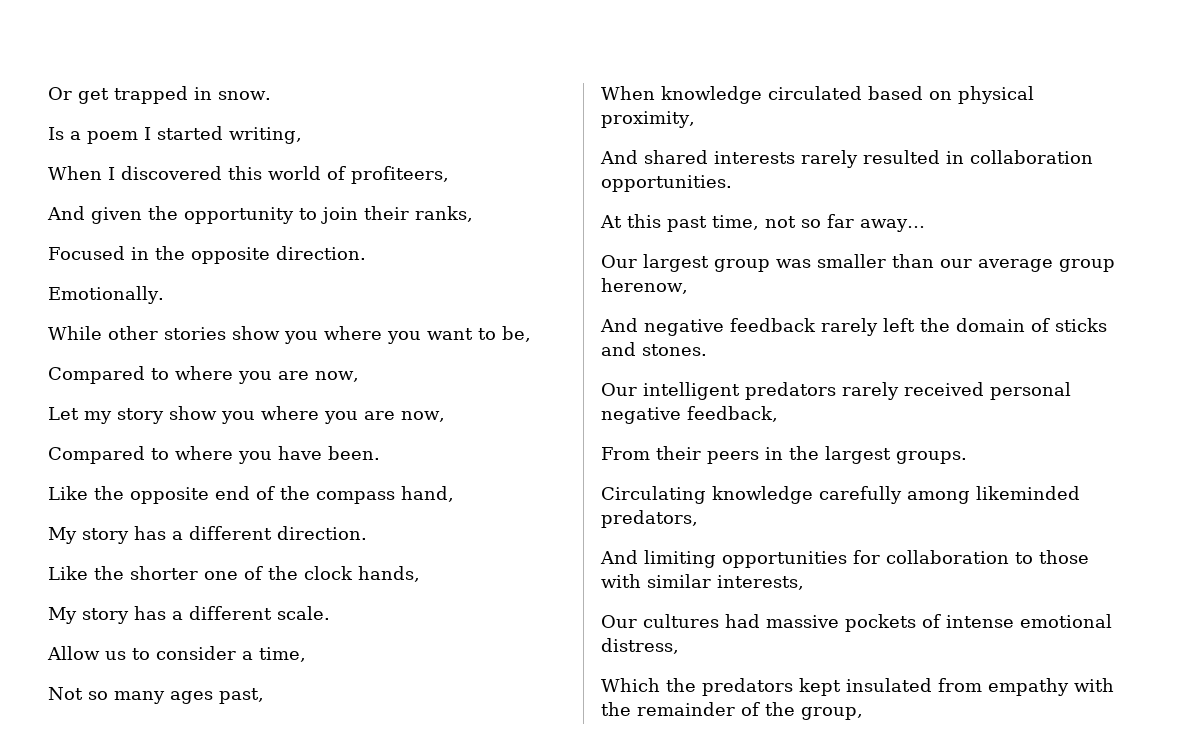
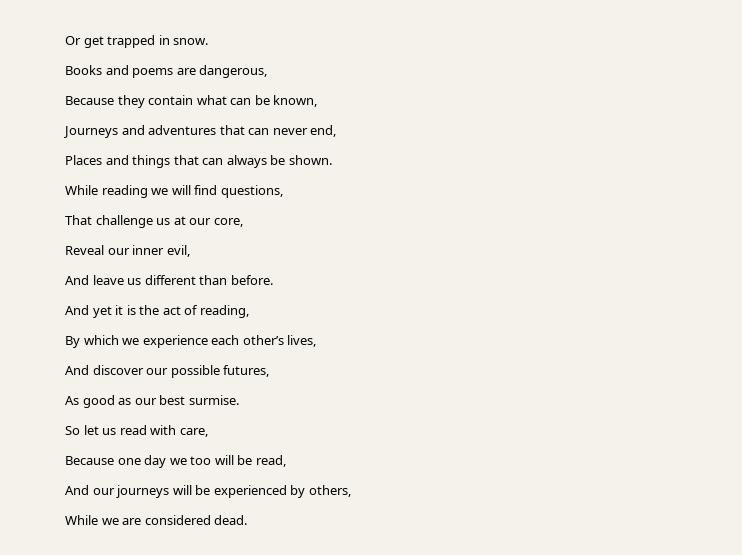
- Is a poem I started writing,
- When I discovered this world of profiteers,
- And given the opportunity to join their ranks,
- Focused in the opposite direction.
- Emotionally.
- While other stories show you where you want to be,
- Compared to where you are now,
- Let my story show you where you are now,
- Compared to where you have been.
- Like the opposite end of the compass hand,
- My story has a different direction.
- Like the shorter one of the clock hands,
- My story has a different scale.
- Allow us to consider a time,
- Not so many ages past,
- When knowledge circulated based on physical proximity,
- And shared interests rarely resulted in collaboration opportunities.
- At this past time, not so far away…
- Our largest group was smaller than our average group herenow,
- And negative feedback rarely left the domain of sticks and stones.
- Our intelligent predators rarely received personal negative feedback,
- From their peers in the largest groups.
- Circulating knowledge carefully among likeminded predators,
- And limiting opportunities for collaboration to those with similar interests,
- Our cultures had massive pockets of intense emotional distress,
- Which the predators kept insulated from empathy with the remainder of the group,
+ Books and poems are dangerous,
+ Because they contain what can be known,
+ Journeys and adventures that can never end,
+ Places and things that can always be shown.
+ While reading we will find questions,
+ That challenge us at our core,
+ Reveal our inner evil,
+ And leave us different than before.
+ And yet it is the act of reading,
+ By which we experience each other’s lives,
+ And discover our possible futures,
+ As good as our best surmise.
+ So let us read with care,
+ Because one day we too will be read,
+ And our journeys will be experienced by others,
+ While we are considered dead.

